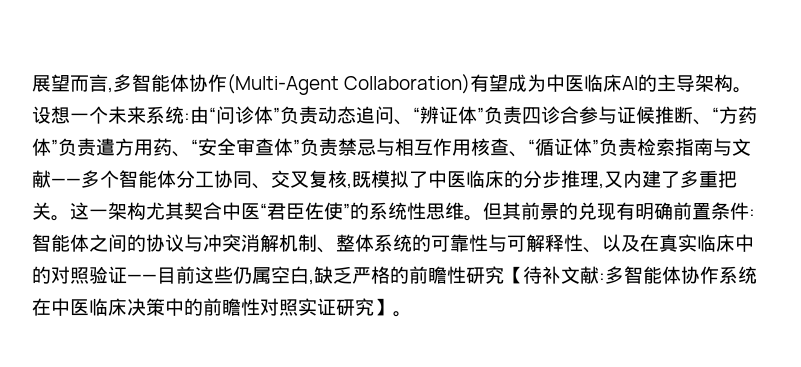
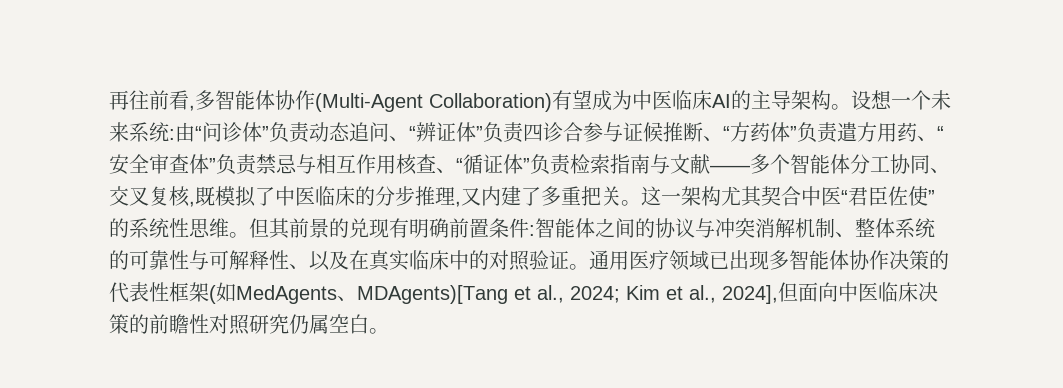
- 展望而言,多智能体协作(Multi-Agent Collaboration)有望成为中医临床AI的主导架构。
+ 再往前看,多智能体协作(Multi-Agent Collaboration)有望成为中医临床AI的主导架构。
- 但其前景的兑现有明确前置条件:智能体之间的协议与冲突消解机制、整体系统的可靠性与可解释性、以及在真实临床中的对照验证——目前这些仍属空白,缺乏严格的前瞻性研究【待补文献:多智能体协作系统在中医临床决策中的前瞻性对照实证研究】。
+ 但其前景的兑现有明确前置条件:智能体之间的协议与冲突消解机制、整体系统的可靠性与可解释性、以及在真实临床中的对照验证。通用医疗领域已出现多智能体协作决策的代表性框架(如MedAgents、MDAgents)[Tang et al., 2024; Kim et al., 2024],但面向中医临床决策的前瞻性对照研究仍属空白。

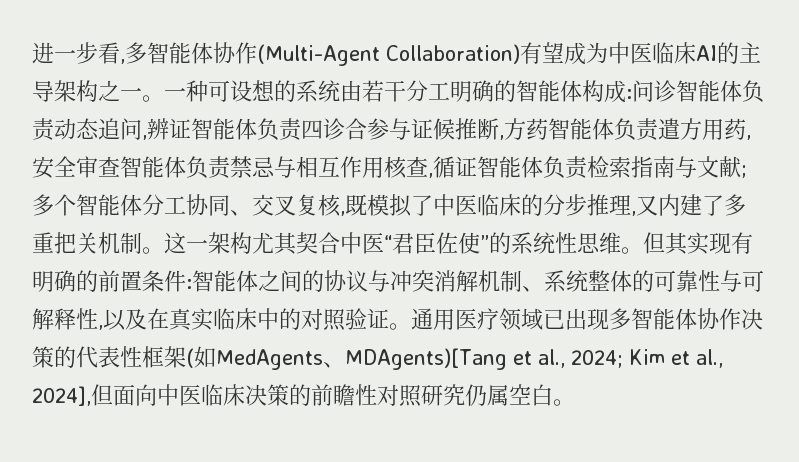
- 再往前看,多智能体协作(Multi-Agent Collaboration)有望成为中医临床AI的主导架构。设想一个未来系统:由“问诊体”负责动态追问、“辨证体”负责四诊合参与证候推断、“方药体”负责遣方用药、“安全审查体”负责禁忌与相互作用核查、“循证体”负责检索指南与文献——多个智能体分工协同、交叉复核,既模拟了中医临床的分步推理,又内建了多重把关。
+ 进一步看,多智能体协作(Multi-Agent Collaboration)有望成为中医临床AI的主导架构之一。一种可设想的系统由若干分工明确的智能体构成:问诊智能体负责动态追问,辨证智能体负责四诊合参与证候推断,方药智能体负责遣方用药,安全审查智能体负责禁忌与相互作用核查,循证智能体负责检索指南与文献;多个智能体分工协同、交叉复核,既模拟了中医临床的分步推理,又内建了多重把关机制。
- 但其前景的兑现有明确前置条件:智能体之间的协议与冲突消解机制、整体系统的可靠性与可解释性、以及在真实临床中的对照验证。
+ 但其实现有明确的前置条件:智能体之间的协议与冲突消解机制、系统整体的可靠性与可解释性,以及在真实临床中的对照验证。

